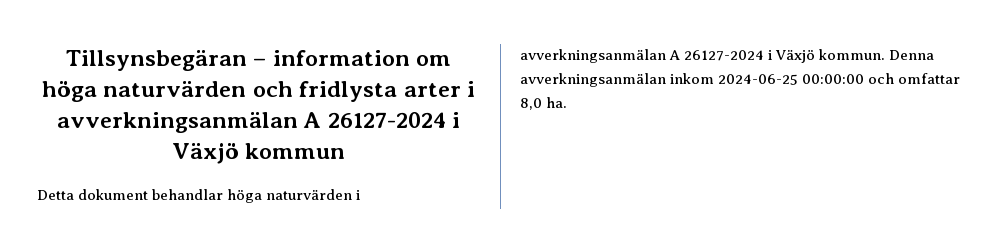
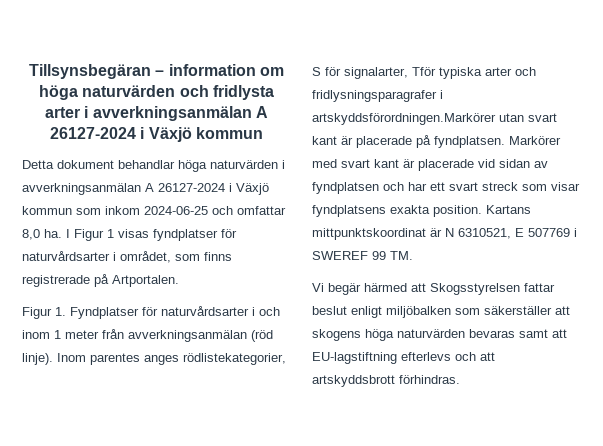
- Detta dokument behandlar höga naturvärden i avverkningsanmälan A 26127-2024 i Växjö kommun. Denna avverkningsanmälan inkom 2024-06-25 00:00:00 och omfattar 8,0 ha.
+ Detta dokument behandlar höga naturvärden i avverkningsanmälan A 26127-2024 i Växjö kommun som inkom 2024-06-25 och omfattar 8,0 ha.
+ I Figur 1 visas fyndplatser för naturvårdsarter i området, som finns registrerade på Artportalen.
+ Figur 1. Fyndplatser för naturvårdsarter i och inom 1 meter från avverkningsanmälan (röd linje). Inom parentes anges rödlistekategorier, S för signalarter, Tför typiska arter och fridlysningsparagrafer i artskyddsförordningen.Markörer utan svart kant är placerade på fyndplatsen. Markörer med svart kant är placerade vid sidan av fyndplatsen och har ett svart streck som visar fyndplatsens exakta position. Kartans mittpunktskoordinat är N 6310521, E 507769 i SWEREF 99 TM.
+ Vi begär härmed att Skogsstyrelsen fattar beslut enligt miljöbalken som säkerställer att skogens höga naturvärden bevaras samt att EU-lagstiftning efterlevs och att artskyddsbrott förhindras.

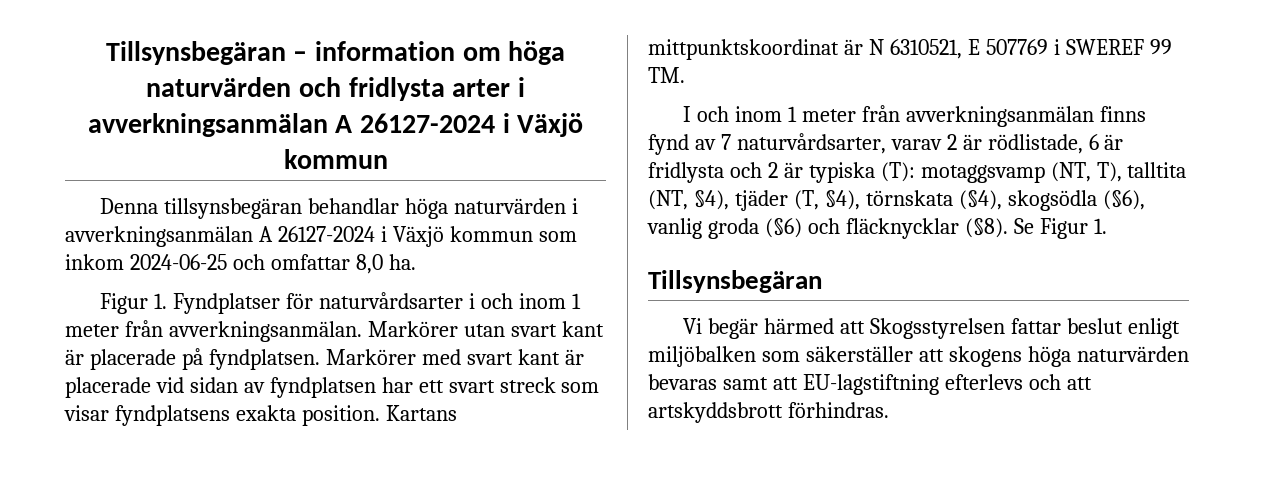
- Detta dokument behandlar höga naturvärden i avverkningsanmälan A 26127-2024 i Växjö kommun som inkom 2024-06-25 och omfattar 8,0 ha. I Figur 1 visas fyndplatser för naturvårdsarter i området, som finns registrerade på Artportalen.
+ Denna tillsynsbegäran behandlar höga naturvärden i avverkningsanmälan A 26127-2024 i Växjö kommun som inkom 2024-06-25 och omfattar 8,0 ha.
- Figur 1. Fyndplatser för naturvårdsarter i och inom 1 meter från avverkningsanmälan (röd linje). Inom parentes anges rödlistekategorier, S för signalarter, Tför typiska arter och fridlysningsparagrafer i artskyddsförordningen.Markörer utan svart kant är placerade på fyndplatsen.
+ Figur 1. Fyndplatser för naturvårdsarter i och inom 1 meter från avverkningsanmälan. Markörer utan svart kant är placerade på fyndplatsen.
- Markörer med svart kant är placerade vid sidan av fyndplatsen och har ett svart streck som visar fyndplatsens exakta position.
+ Markörer med svart kant är placerade vid sidan av fyndplatsen har ett svart streck som visar fyndplatsens exakta position.
+ I och inom 1 meter från avverkningsanmälan finns fynd av 7 naturvårdsarter, varav 2 är rödlistade, 6 är fridlysta och 2 är typiska (T): motaggsvamp (NT, T), talltita (NT, §4), tjäder (T, §4), törnskata (§4), skogsödla (§6), vanlig groda (§6) och fläcknycklar (§8). Se Figur 1.
+ Tillsynsbegäran

